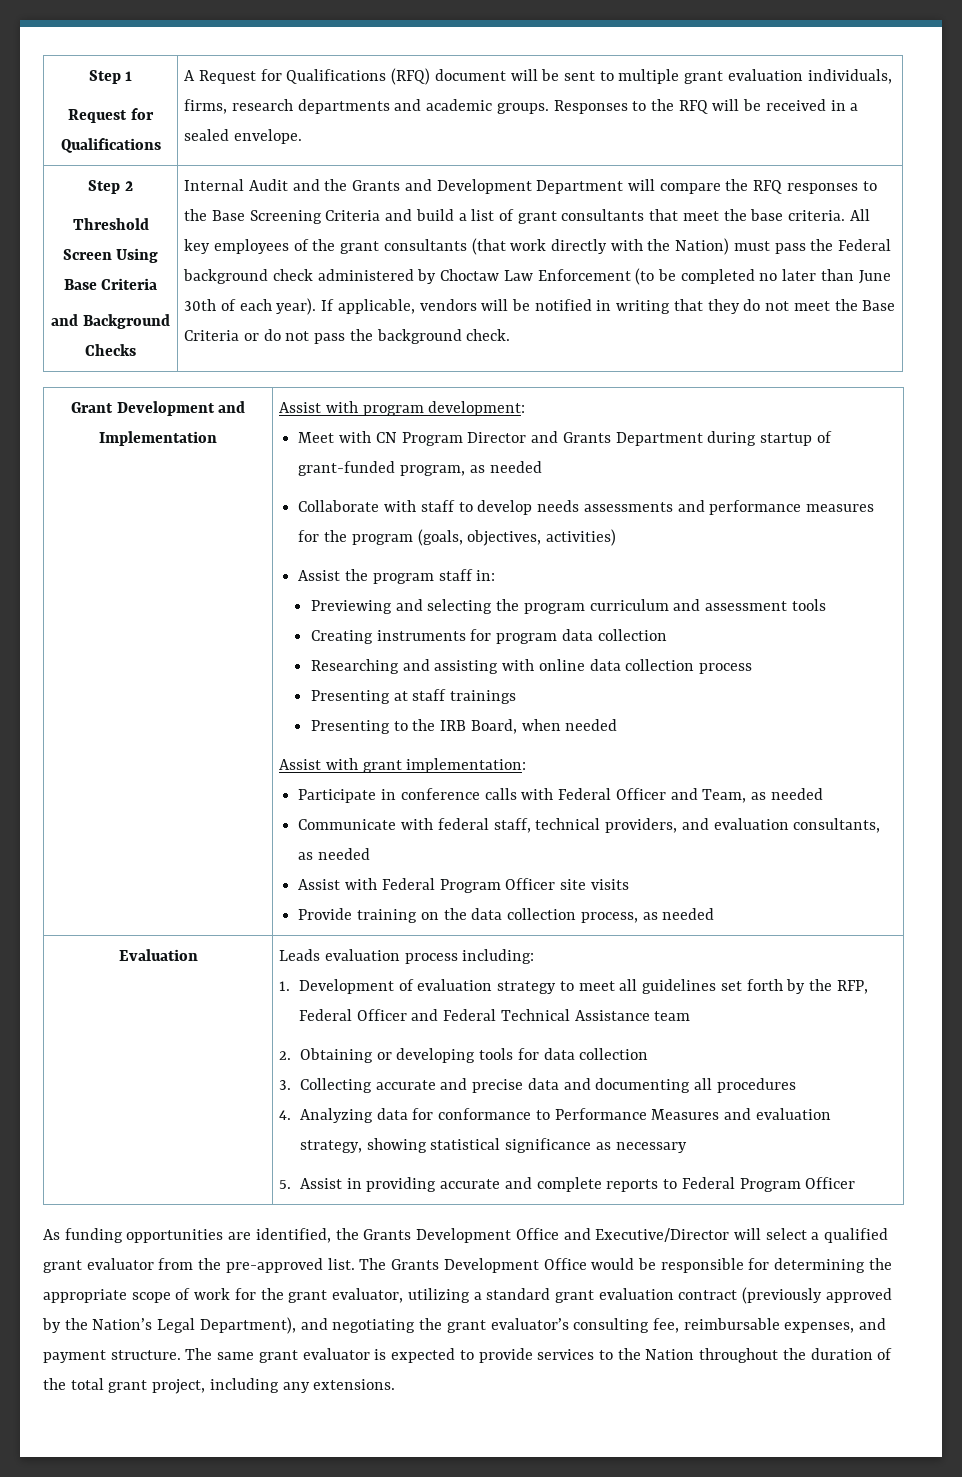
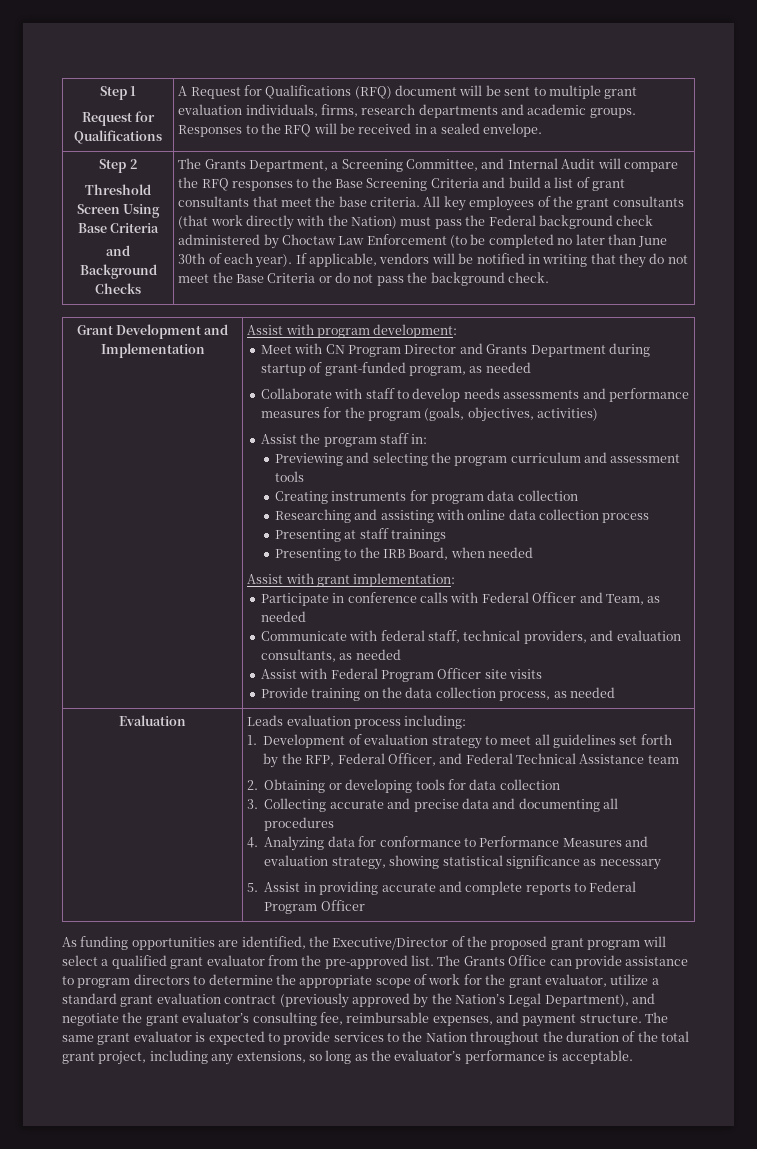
- Internal Audit and the Grants and Development Department will compare the RFQ responses to the Base Screening Criteria and build a list of grant consultants that meet the base criteria.
+ The Grants Department, a Screening Committee, and Internal Audit will compare the RFQ responses to the Base Screening Criteria and build a list of grant consultants that meet the base criteria.
- 1. Development of evaluation strategy to meet all guidelines set forth by the RFP, Federal Officer and Federal Technical Assistance team
+ 1. Development of evaluation strategy to meet all guidelines set forth by the RFP, Federal Officer, and Federal Technical Assistance team
- As funding opportunities are identified, the Grants Development Office and Executive/Director will select a qualified grant evaluator from the pre-approved list.
+ As funding opportunities are identified, the Executive/Director of the proposed grant program will select a qualified grant evaluator from the pre-approved list.
- The Grants Development Office would be responsible for determining the appropriate scope of work for the grant evaluator, utilizing a standard grant evaluation contract (previously approved by the Nation’s Legal Department), and negotiating the grant evaluator’s consulting fee, reimbursable expenses, and payment structure.
+ The Grants Office can provide assistance to program directors to determine the appropriate scope of work for the grant evaluator, utilize a standard grant evaluation contract (previously approved by the Nation’s Legal Department), and negotiate the grant evaluator’s consulting fee, reimbursable expenses, and payment structure.
- The same grant evaluator is expected to provide services to the Nation throughout the duration of the total grant project, including any extensions.
+ The same grant evaluator is expected to provide services to the Nation throughout the duration of the total grant project, including any extensions, so long as the evaluator’s performance is acceptable.

